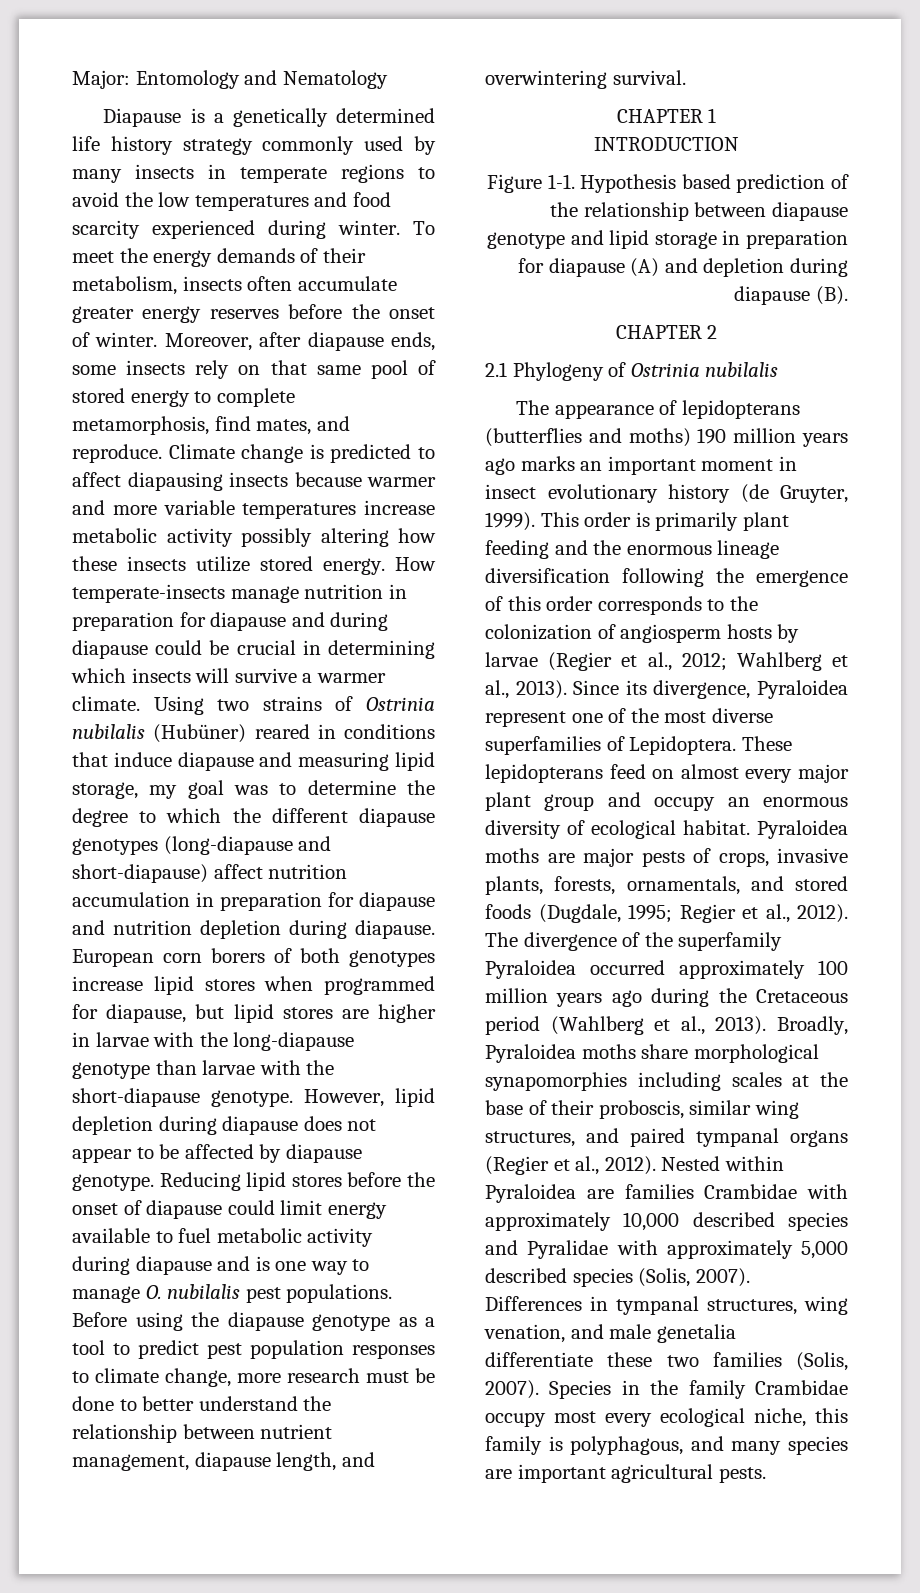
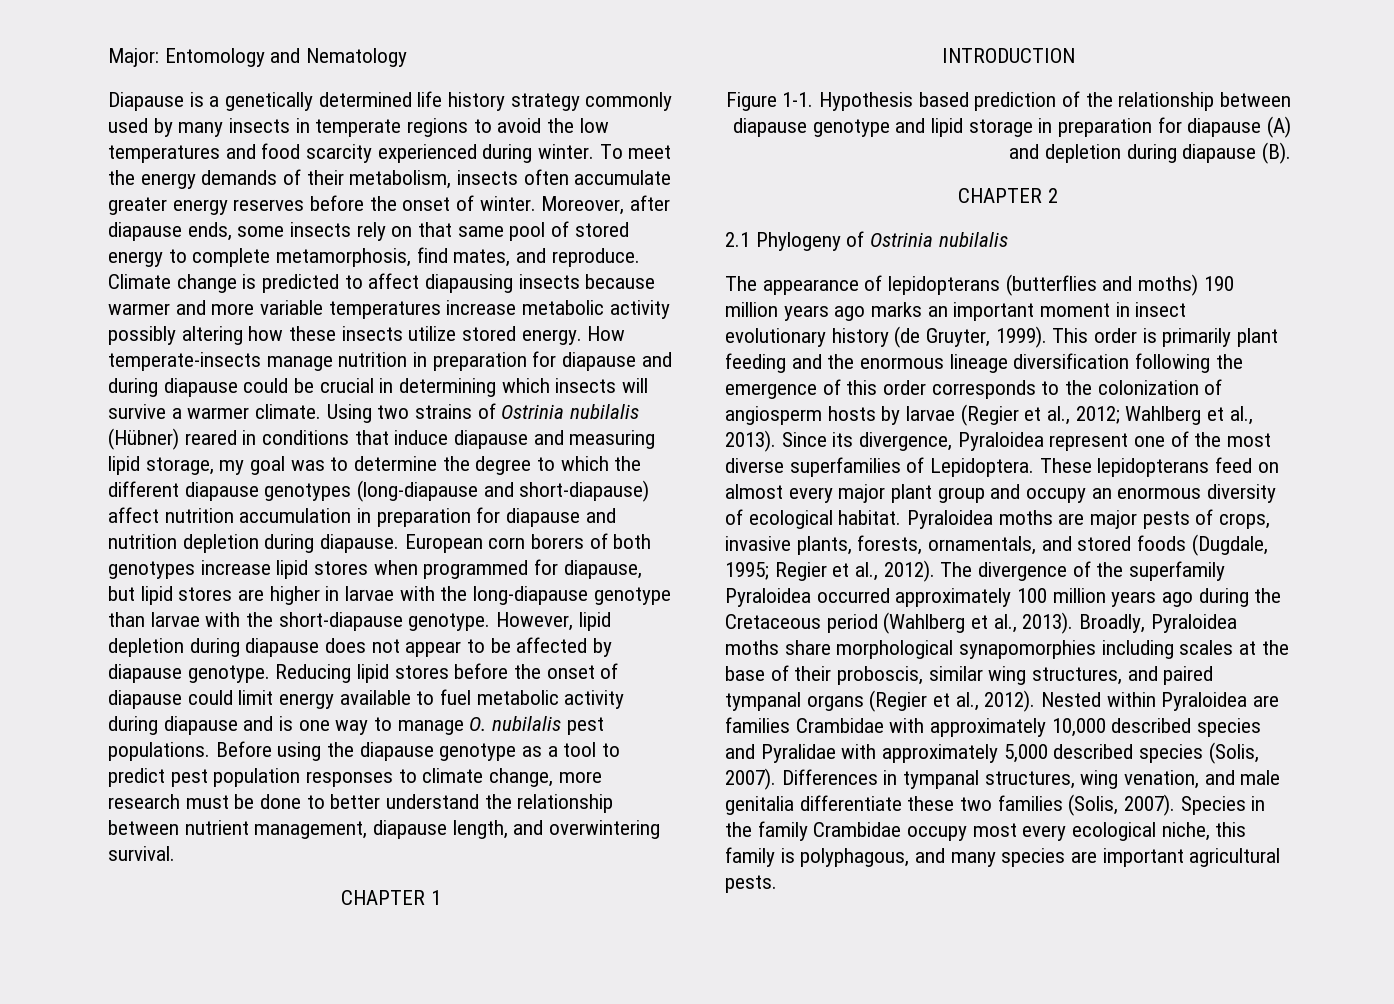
- Using two strains of Ostrinia nubilalis (Hubüner) reared in conditions that induce diapause and measuring lipid storage, my goal was to determine the degree to which the different diapause genotypes (long-diapause and short-diapause) affect nutrition accumulation in preparation for diapause and nutrition depletion during diapause.
+ Using two strains of Ostrinia nubilalis (Hübner) reared in conditions that induce diapause and measuring lipid storage, my goal was to determine the degree to which the different diapause genotypes (long-diapause and short-diapause) affect nutrition accumulation in preparation for diapause and nutrition depletion during diapause.
- Differences in tympanal structures, wing venation, and male genetalia differentiate these two families (Solis, 2007).
+ Differences in tympanal structures, wing venation, and male genitalia differentiate these two families (Solis, 2007).

